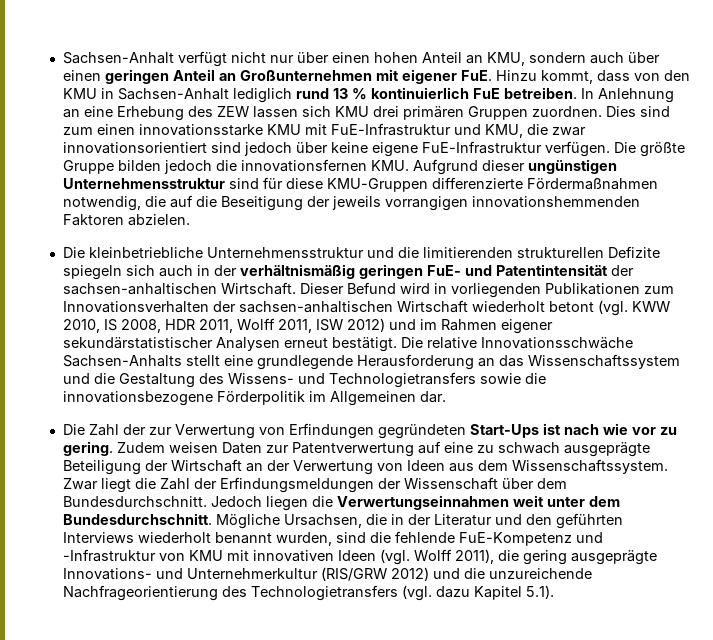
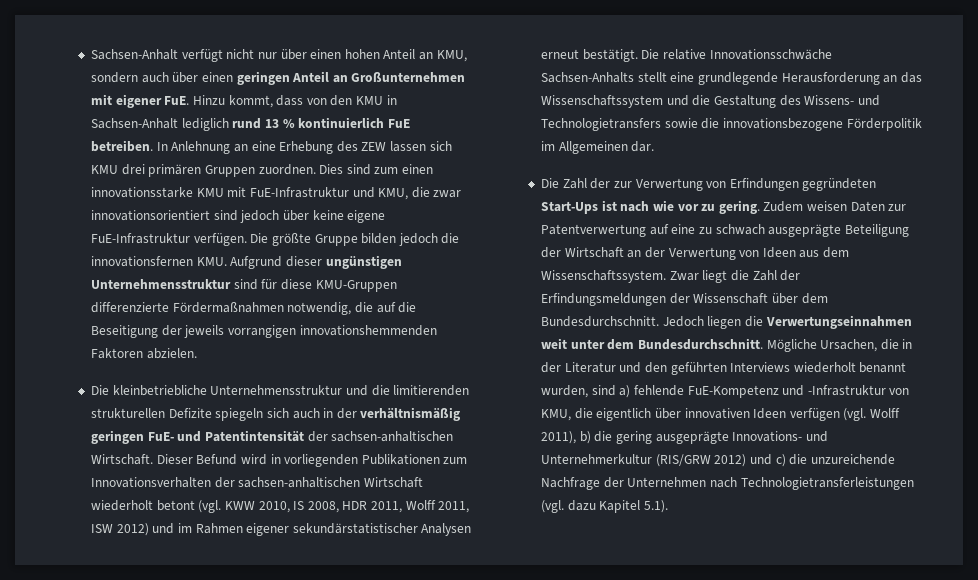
- Mögliche Ursachsen, die in der Literatur und den geführten Interviews wiederholt benannt wurden, sind die fehlende FuE-Kompetenz und -Infrastruktur von KMU mit innovativen Ideen (vgl. Wolff 2011), die gering ausgeprägte Innovations- und Unternehmerkultur (RIS/GRW 2012) und die unzureichende Nachfrageorientierung des Technologietransfers (vgl. dazu Kapitel 5.1).
+ Mögliche Ursachen, die in der Literatur und den geführten Interviews wiederholt benannt wurden, sind a) fehlende FuE-Kompetenz und -Infrastruktur von KMU, die eigentlich über innovativen Ideen verfügen (vgl. Wolff 2011), b) die gering ausgeprägte Innovations- und Unternehmerkultur (RIS/GRW 2012) und c) die unzureichende Nachfrage der Unternehmen nach Technologietransferleistungen (vgl. dazu Kapitel 5.1).

